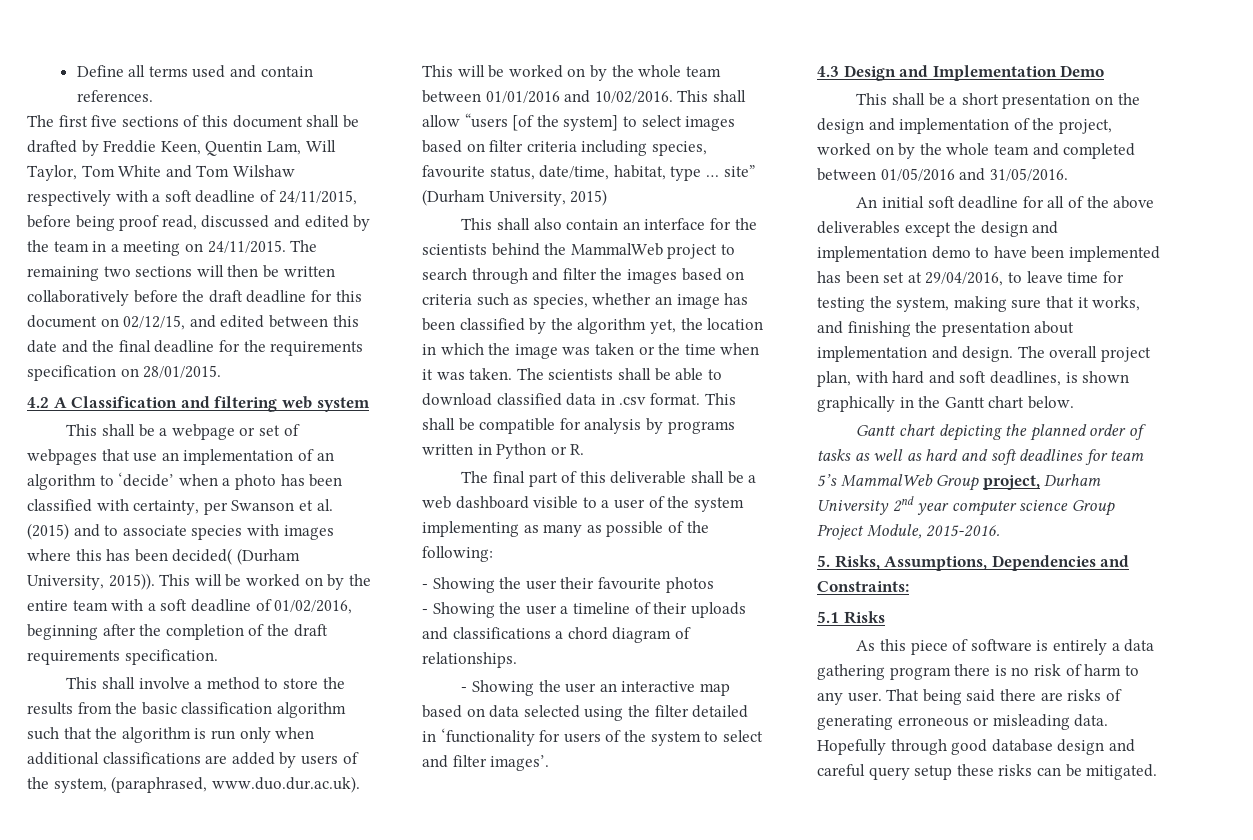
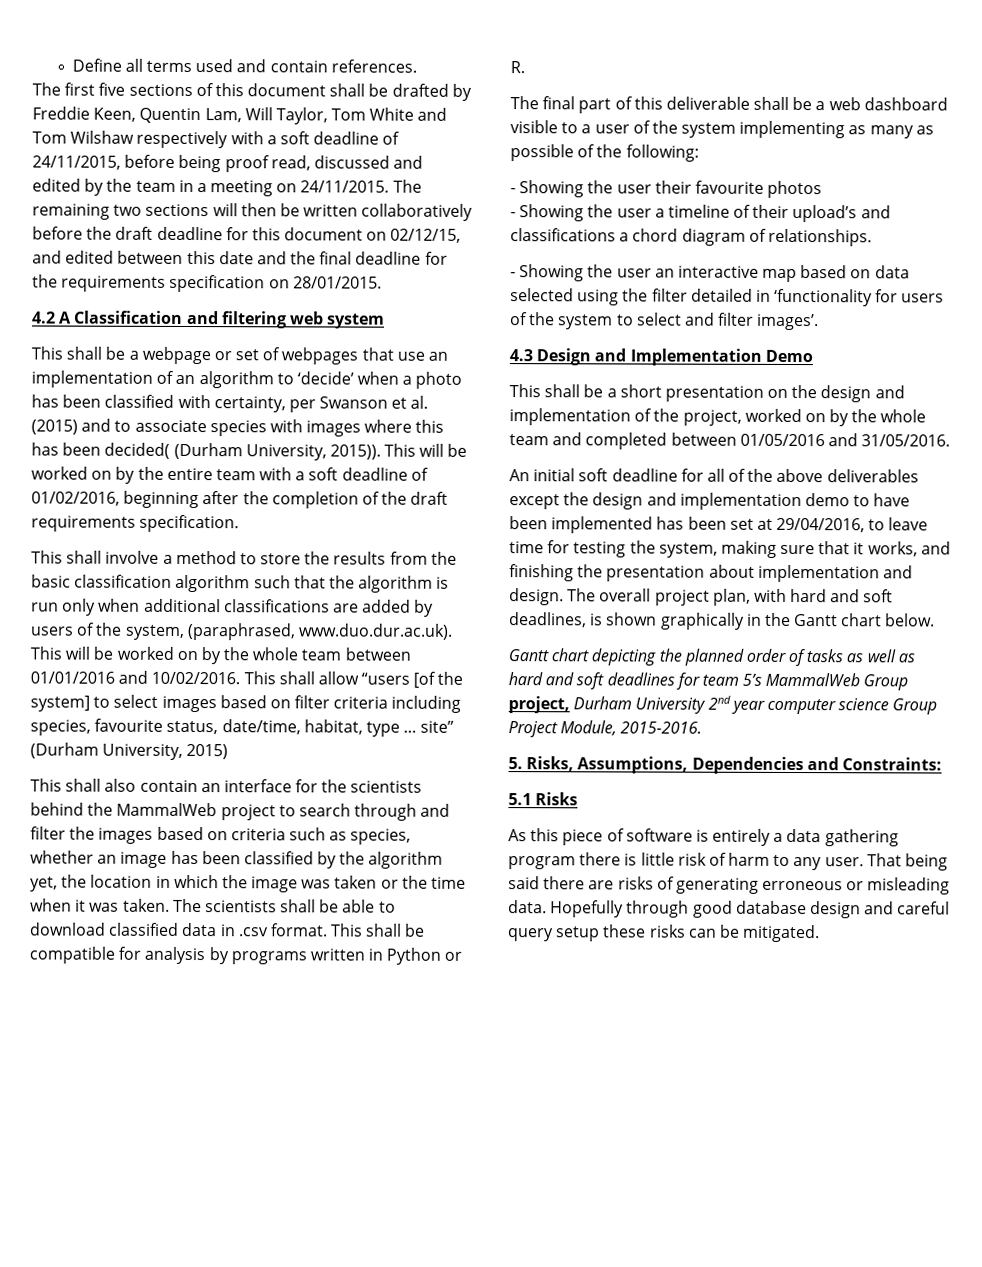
- - Showing the user a timeline of their uploads and classifications a chord diagram of relationships.
+ - Showing the user a timeline of their upload’s and classifications a chord diagram of relationships.
- As this piece of software is entirely a data gathering program there is no risk of harm to any user.
+ As this piece of software is entirely a data gathering program there is little risk of harm to any user.

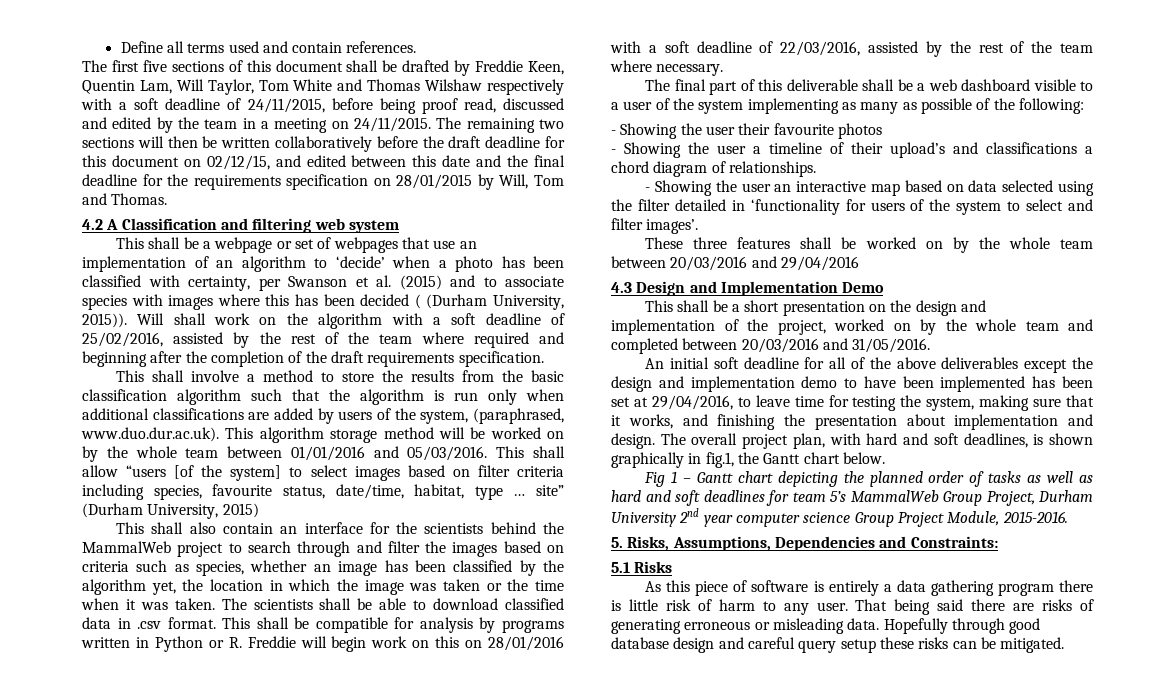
- The first five sections of this document shall be drafted by Freddie Keen, Quentin Lam, Will Taylor, Tom White and Tom Wilshaw respectively with a soft deadline of 24/11/2015, before being proof read, discussed and edited by the team in a meeting on 24/11/2015.
+ The first five sections of this document shall be drafted by Freddie Keen, Quentin Lam, Will Taylor, Tom White and Thomas Wilshaw respectively with a soft deadline of 24/11/2015, before being proof read, discussed and edited by the team in a meeting on 24/11/2015.
- The remaining two sections will then be written collaboratively before the draft deadline for this document on 02/12/15, and edited between this date and the final deadline for the requirements specification on 28/01/2015.
+ The remaining two sections will then be written collaboratively before the draft deadline for this document on 02/12/15, and edited between this date and the final deadline for the requirements specification on 28/01/2015 by Will, Tom and Thomas.
- This shall be a webpage or set of webpages that use an implementation of an algorithm to ‘decide’ when a photo has been classified with certainty, per Swanson et al. (2015) and to associate species with images where this has been decided( (Durham University, 2015)).
+ This shall be a webpage or set of webpages that use an implementation of an algorithm to ‘decide’ when a photo has been classified with certainty, per Swanson et al. (2015) and to associate species with images where this has been decided ( (Durham University, 2015)).
- This will be worked on by the entire team with a soft deadline of 01/02/2016, beginning after the completion of the draft requirements specification.
+ Will shall work on the algorithm with a soft deadline of 25/02/2016, assisted by the rest of the team where required and beginning after the completion of the draft requirements specification.
- This shall involve a method to store the results from the basic classification algorithm such that the algorithm is run only when additional classifications are added by users of the system, (paraphrased, www.duo.dur.ac.uk). This will be worked on by the whole team between 01/01/2016 and 10/02/2016.
+ This shall involve a method to store the results from the basic classification algorithm such that the algorithm is run only when additional classifications are added by users of the system, (paraphrased, www.duo.dur.ac.uk). This algorithm storage method will be worked on by the whole team between 01/01/2016 and 05/03/2016.
- This shall be compatible for analysis by programs written in Python or R.
+ This shall be compatible for analysis by programs written in Python or R. Freddie will begin work on this on 28/01/2016 with a soft deadline of 22/03/2016, assisted by the rest of the team where necessary.
+ These three features shall be worked on by the whole team between 20/03/2016 and 29/04/2016
- This shall be a short presentation on the design and implementation of the project, worked on by the whole team and completed between 01/05/2016 and 31/05/2016.
+ This shall be a short presentation on the design and implementation of the project, worked on by the whole team and completed between 20/03/2016 and 31/05/2016.
- The overall project plan, with hard and soft deadlines, is shown graphically in the Gantt chart below.
+ The overall project plan, with hard and soft deadlines, is shown graphically in fig.1, the Gantt chart below.
- Gantt chart depicting the planned order of tasks as well as hard and soft deadlines for team 5’s MammalWeb Group project, Durham University 2nd year computer science Group Project Module, 2015-2016.
+ Fig 1 – Gantt chart depicting the planned order of tasks as well as hard and soft deadlines for team 5’s MammalWeb Group Project, Durham University 2nd year computer science Group Project Module, 2015-2016.

